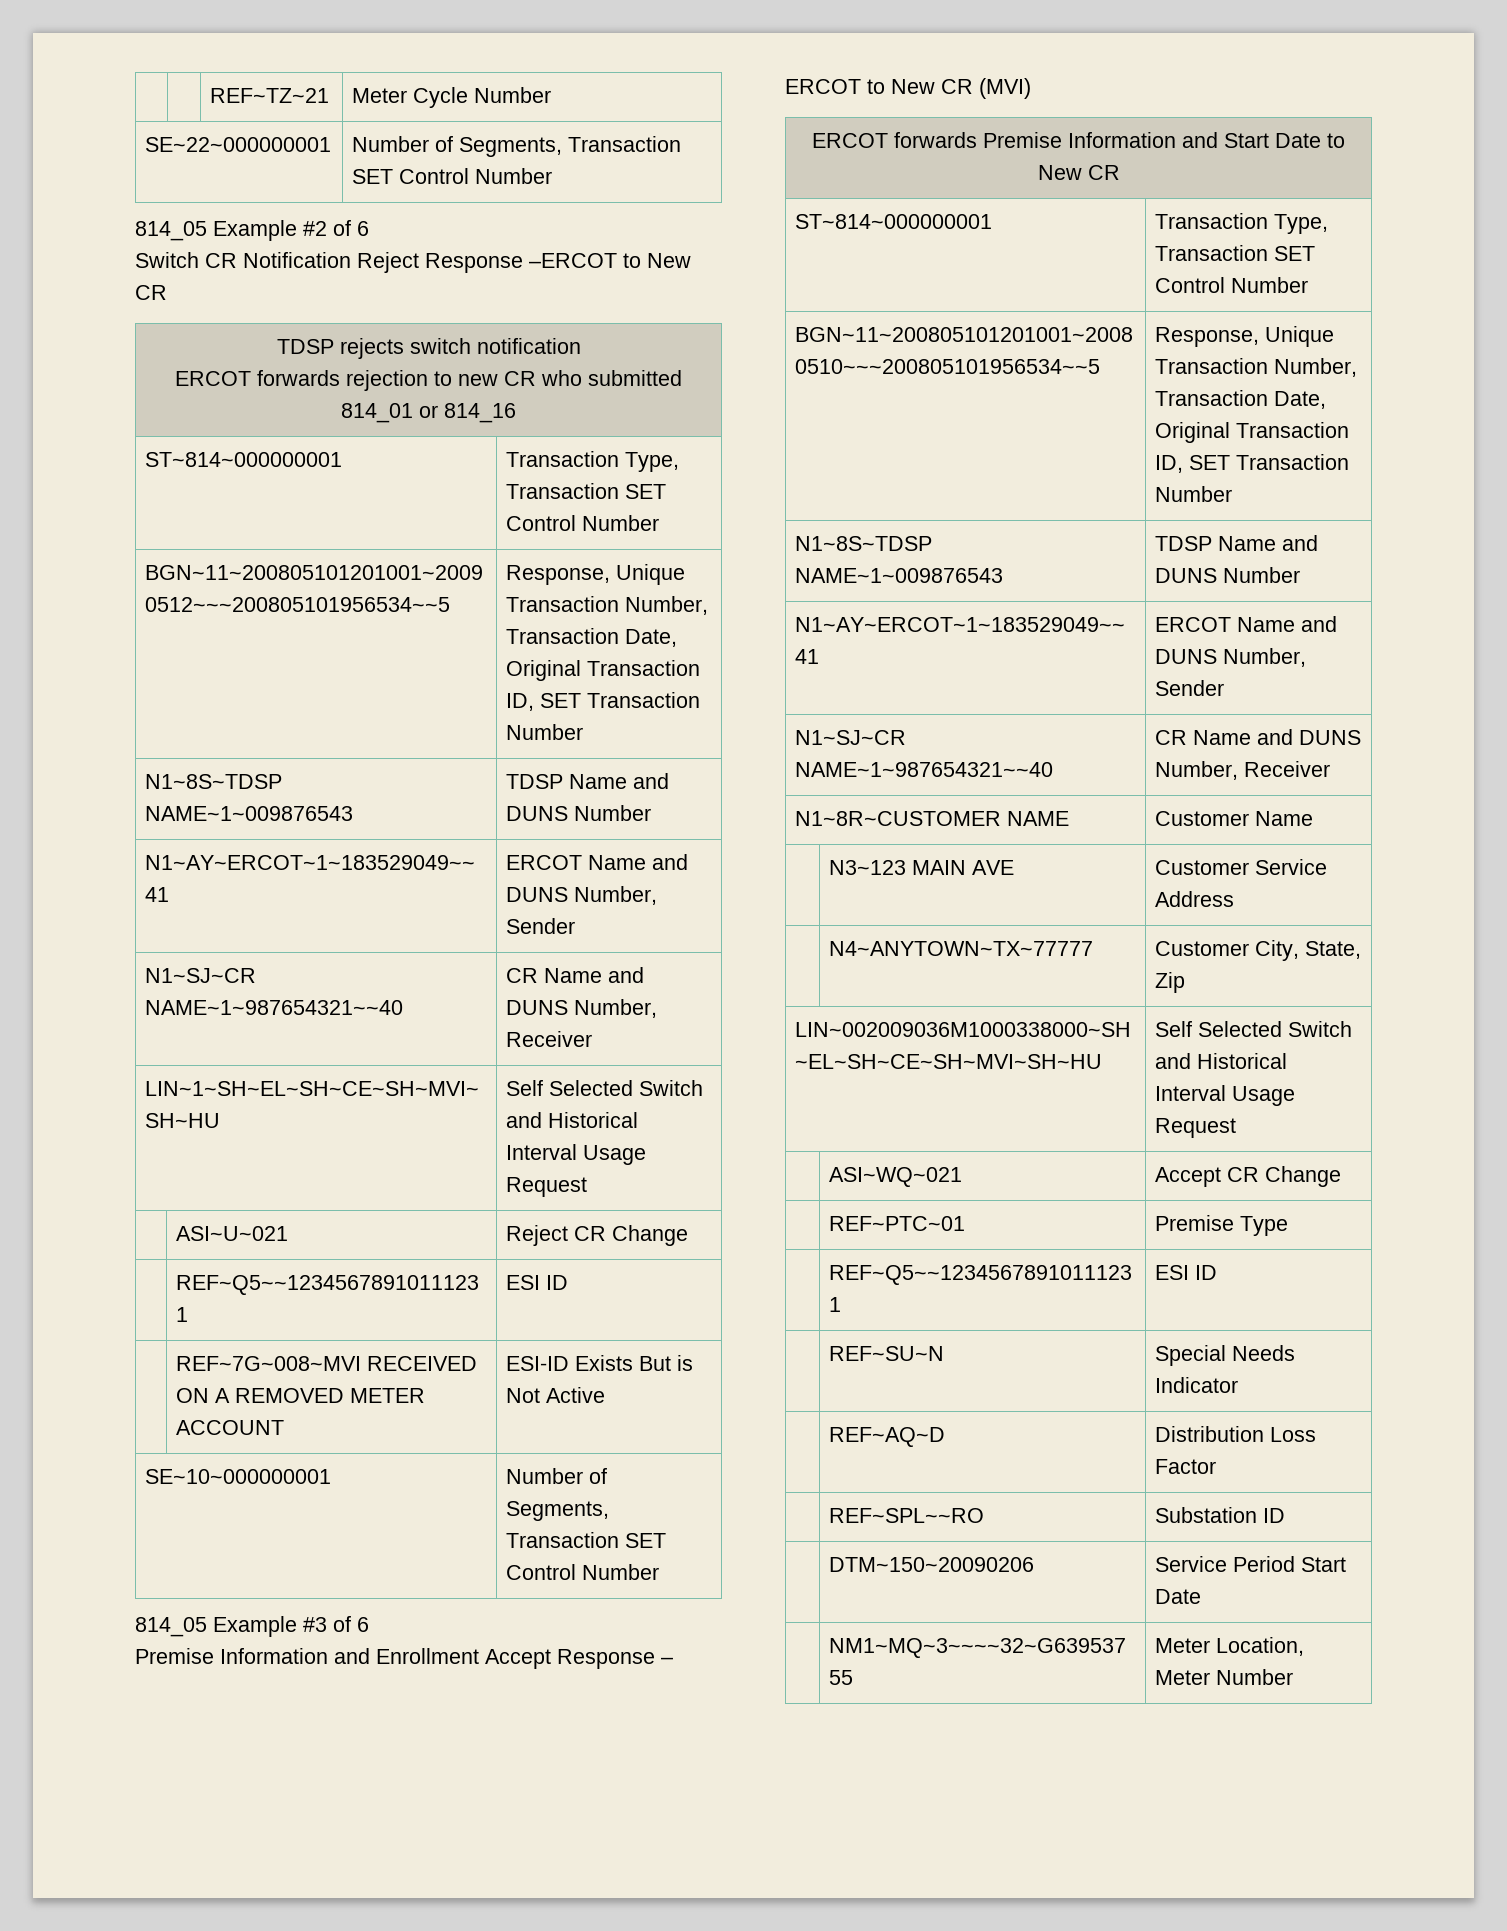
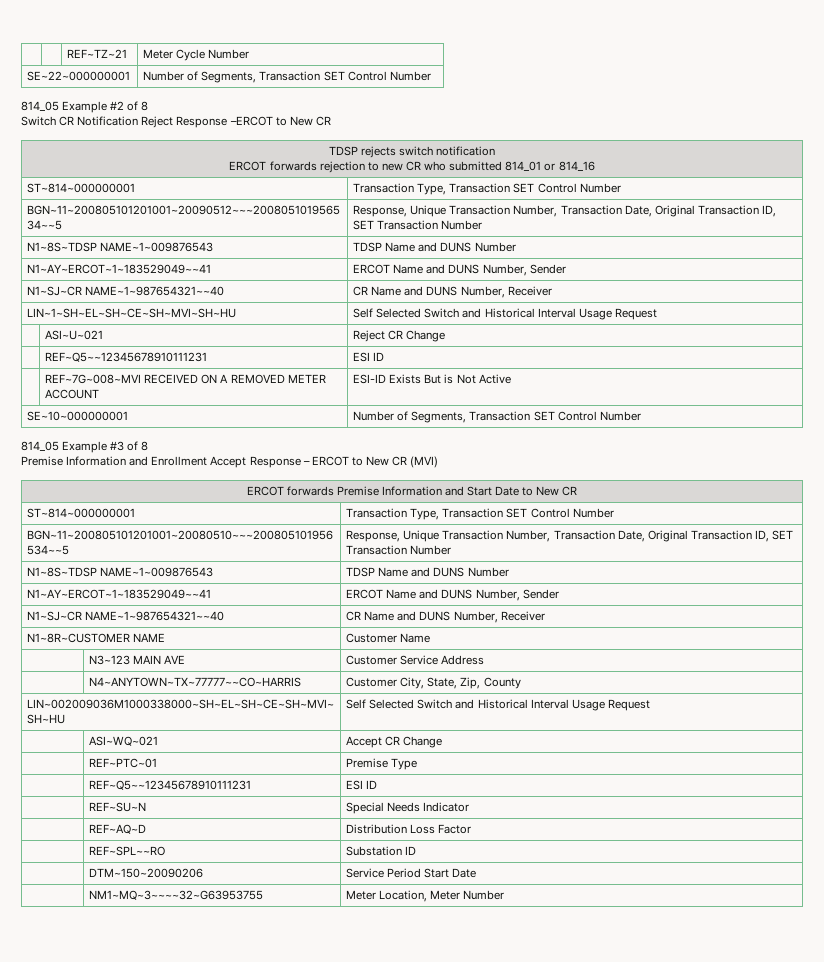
- 814_05 Example #2 of 6
+ 814_05 Example #2 of 8
- 814_05 Example #3 of 6
+ 814_05 Example #3 of 8
- | N4~ANYTOWN~TX~77777 | Customer City, State, Zip
+ | N4~ANYTOWN~TX~77777~~CO~HARRIS | Customer City, State, Zip, County

